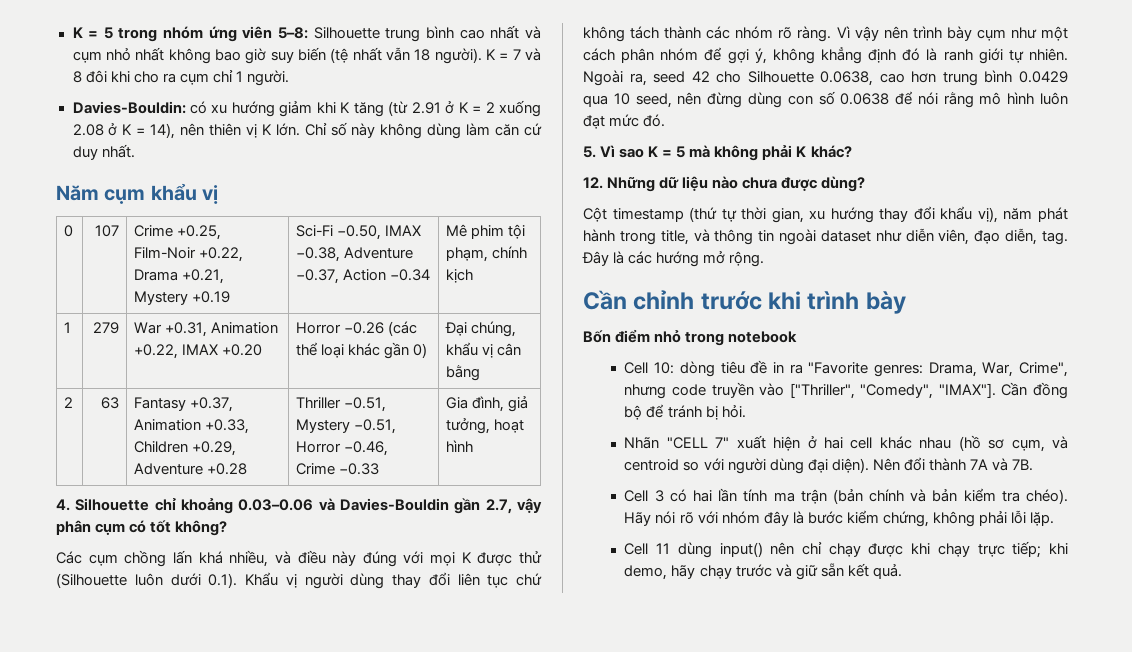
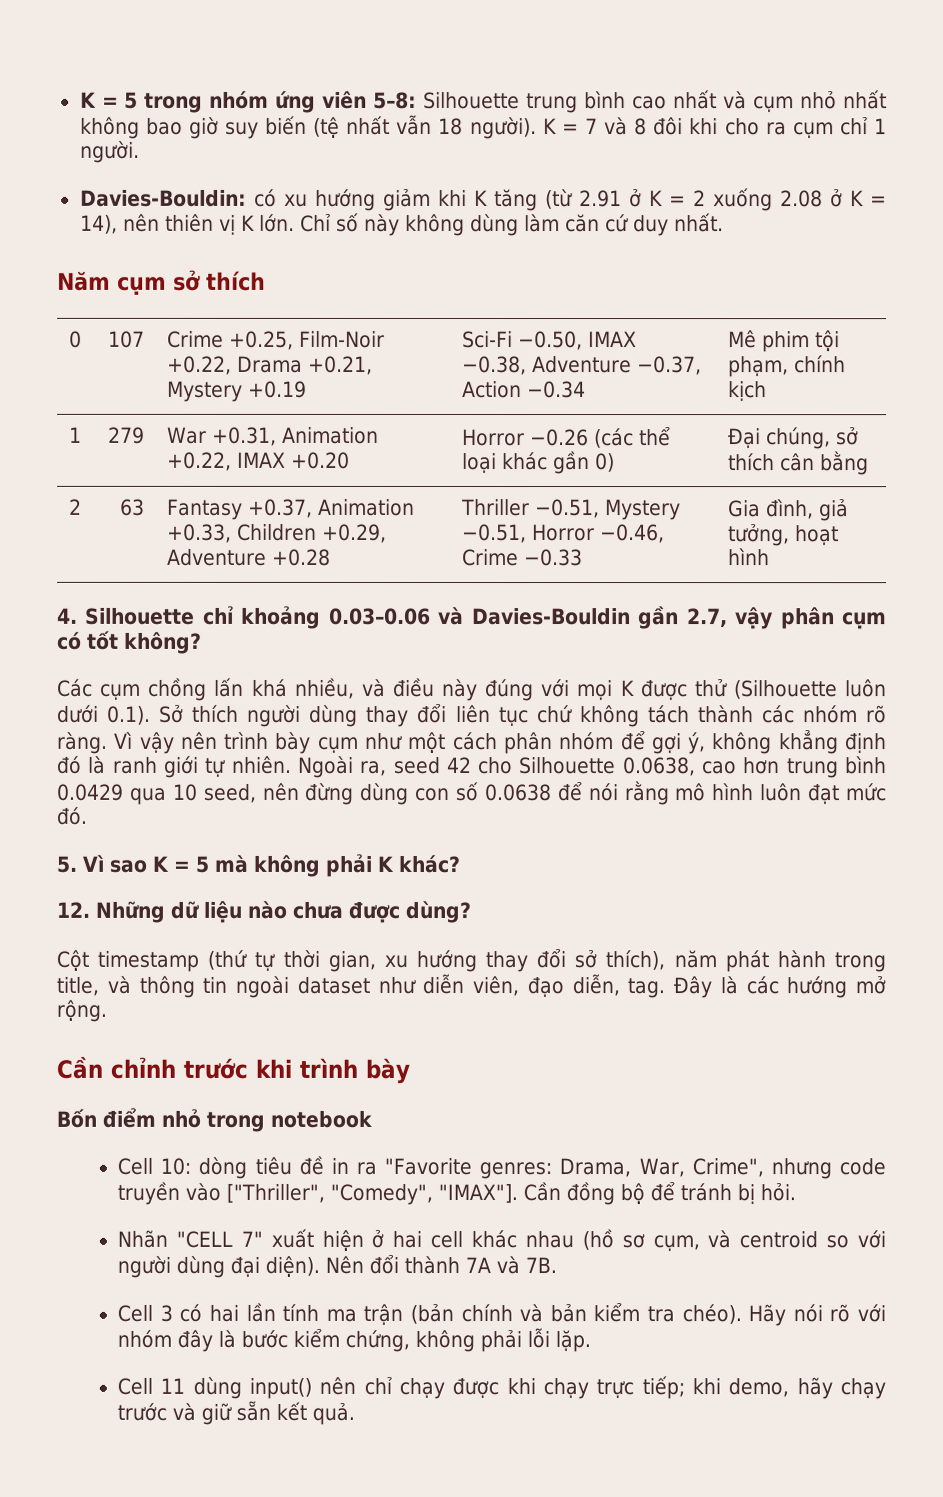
- Năm cụm khẩu vị
+ Năm cụm sở thích
- 1 | 279 | War +0.31, Animation +0.22, IMAX +0.20 | Horror −0.26 (các thể loại khác gần 0) | Đại chúng, khẩu vị cân bằng
+ 1 | 279 | War +0.31, Animation +0.22, IMAX +0.20 | Horror −0.26 (các thể loại khác gần 0) | Đại chúng, sở thích cân bằng
- Các cụm chồng lấn khá nhiều, và điều này đúng với mọi K được thử (Silhouette luôn dưới 0.1). Khẩu vị người dùng thay đổi liên tục chứ không tách thành các nhóm rõ ràng.
+ Các cụm chồng lấn khá nhiều, và điều này đúng với mọi K được thử (Silhouette luôn dưới 0.1). Sở thích người dùng thay đổi liên tục chứ không tách thành các nhóm rõ ràng.
- Cột timestamp (thứ tự thời gian, xu hướng thay đổi khẩu vị), năm phát hành trong title, và thông tin ngoài dataset như diễn viên, đạo diễn, tag.
+ Cột timestamp (thứ tự thời gian, xu hướng thay đổi sở thích), năm phát hành trong title, và thông tin ngoài dataset như diễn viên, đạo diễn, tag.

